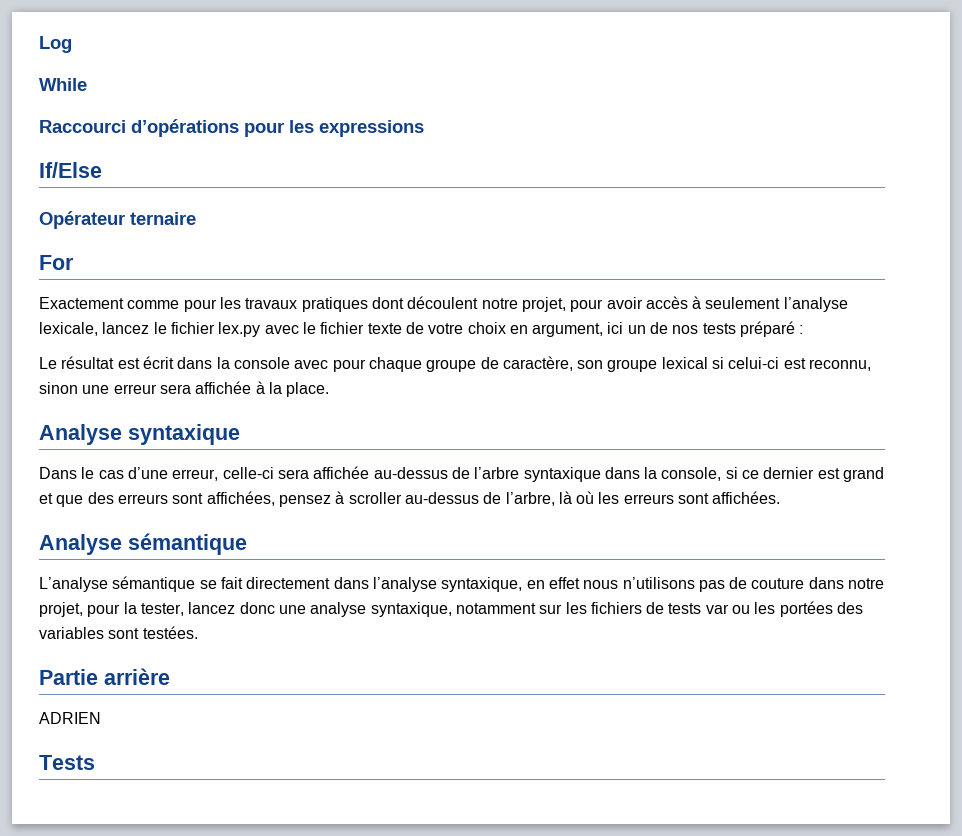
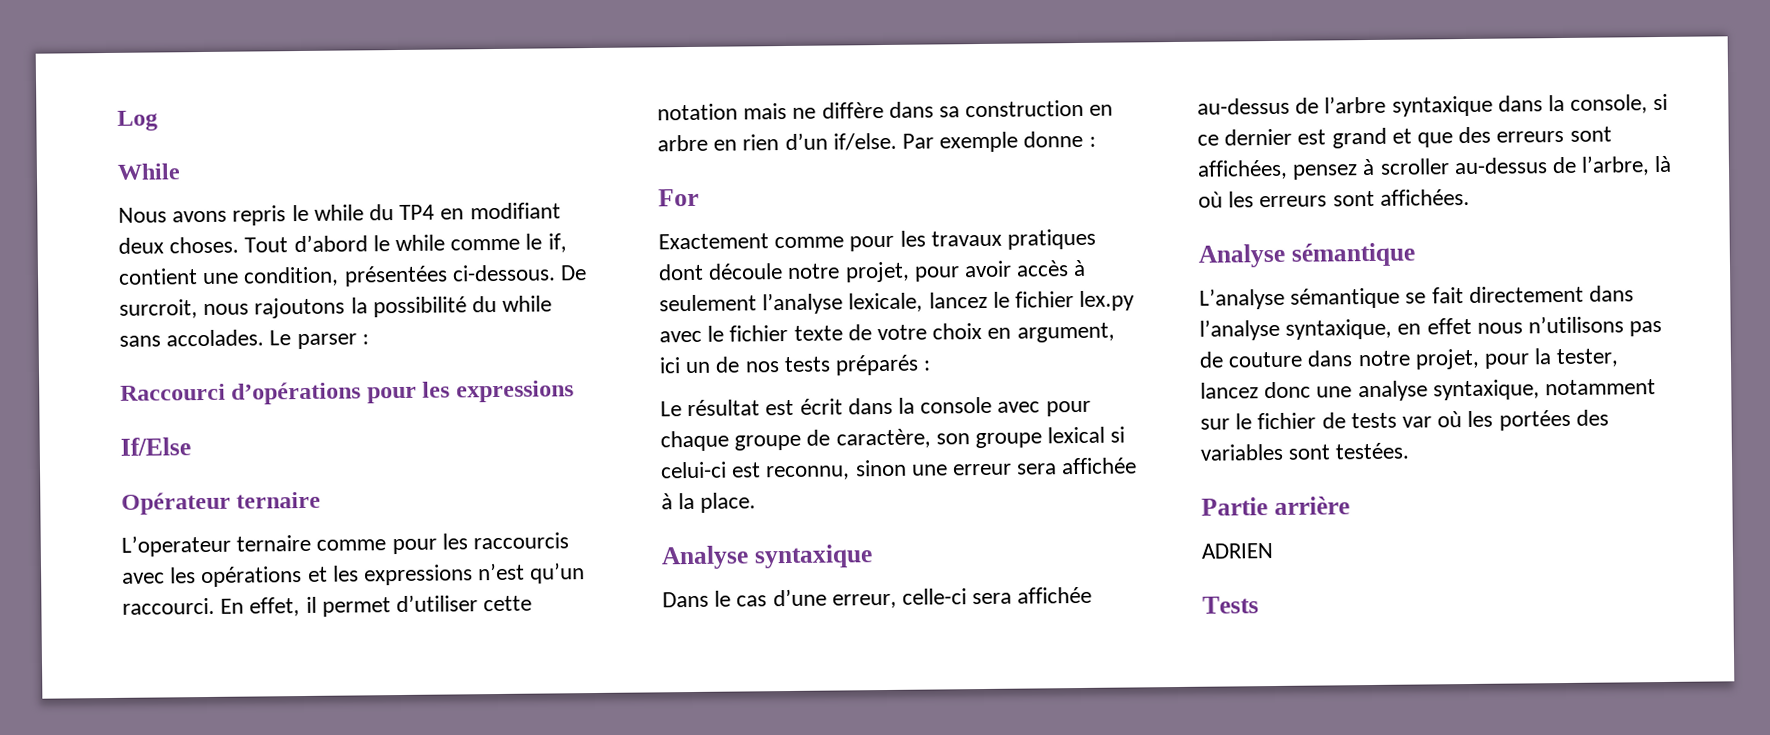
+ Nous avons repris le while du TP4 en modifiant deux choses. Tout d’abord le while comme le if, contient une condition, présentées ci-dessous. De surcroit, nous rajoutons la possibilité du while sans accolades. Le parser :
+ L’operateur ternaire comme pour les raccourcis avec les opérations et les expressions n’est qu’un raccourci. En effet, il permet d’utiliser cette notation mais ne diffère dans sa construction en arbre en rien d’un if/else. Par exemple donne :
- Exactement comme pour les travaux pratiques dont découlent notre projet, pour avoir accès à seulement l’analyse lexicale, lancez le fichier lex.py avec le fichier texte de votre choix en argument, ici un de nos tests préparé :
+ Exactement comme pour les travaux pratiques dont découle notre projet, pour avoir accès à seulement l’analyse lexicale, lancez le fichier lex.py avec le fichier texte de votre choix en argument, ici un de nos tests préparés :
- L’analyse sémantique se fait directement dans l’analyse syntaxique, en effet nous n’utilisons pas de couture dans notre projet, pour la tester, lancez donc une analyse syntaxique, notamment sur les fichiers de tests var ou les portées des variables sont testées.
+ L’analyse sémantique se fait directement dans l’analyse syntaxique, en effet nous n’utilisons pas de couture dans notre projet, pour la tester, lancez donc une analyse syntaxique, notamment sur le fichier de tests var où les portées des variables sont testées.

